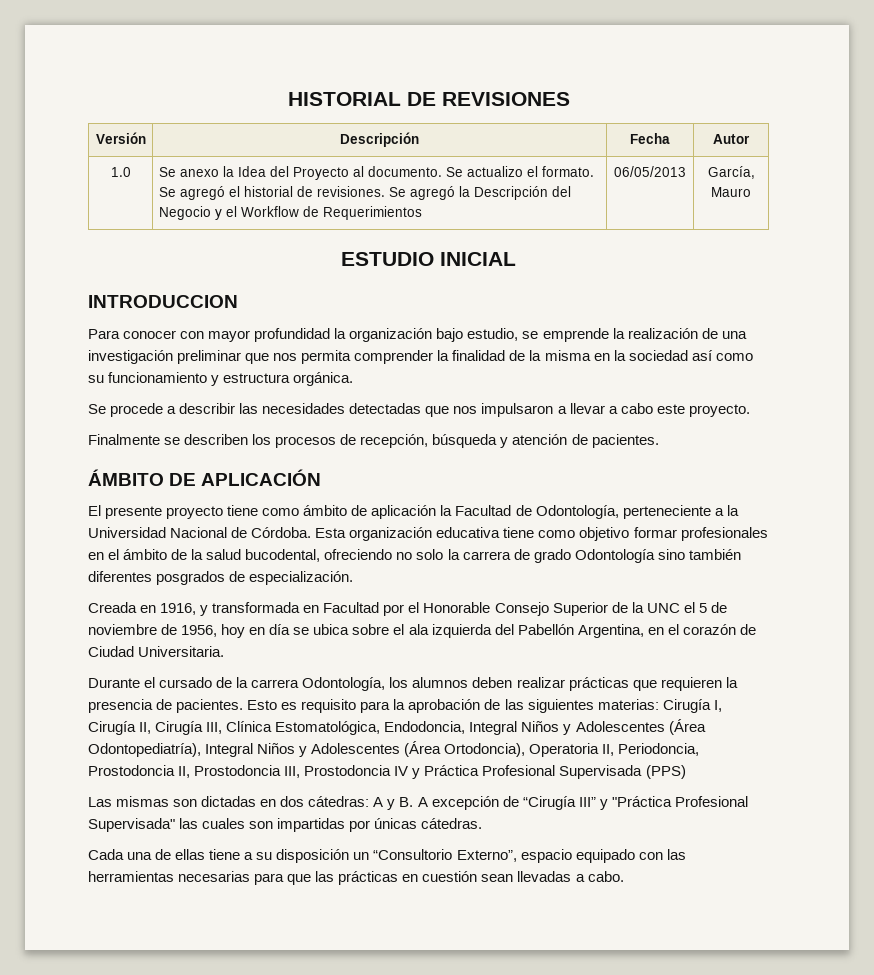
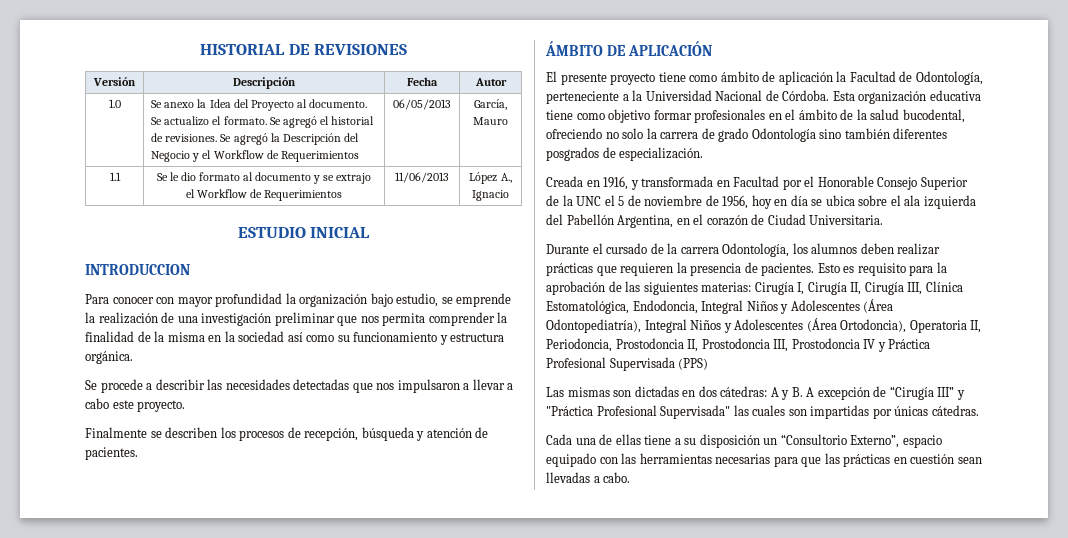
+ 1.1 | Se le dio formato al documento y se extrajo el Workflow de Requerimientos | 11/06/2013 | López A., Ignacio

